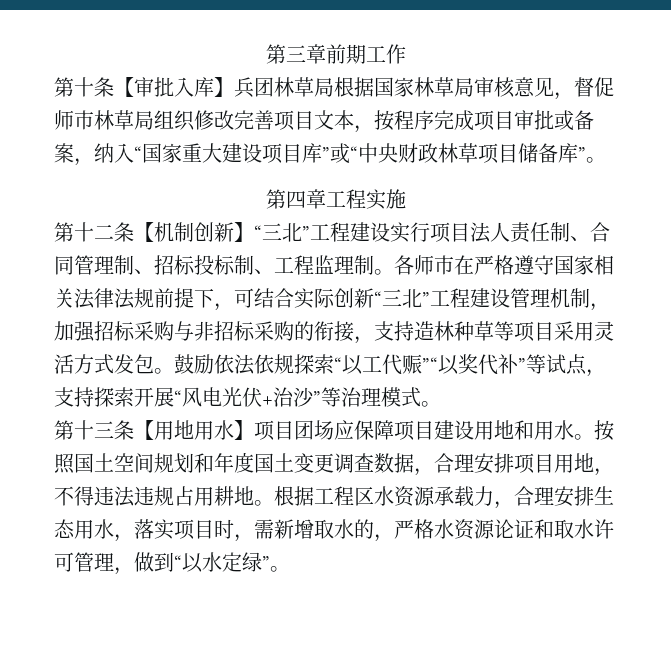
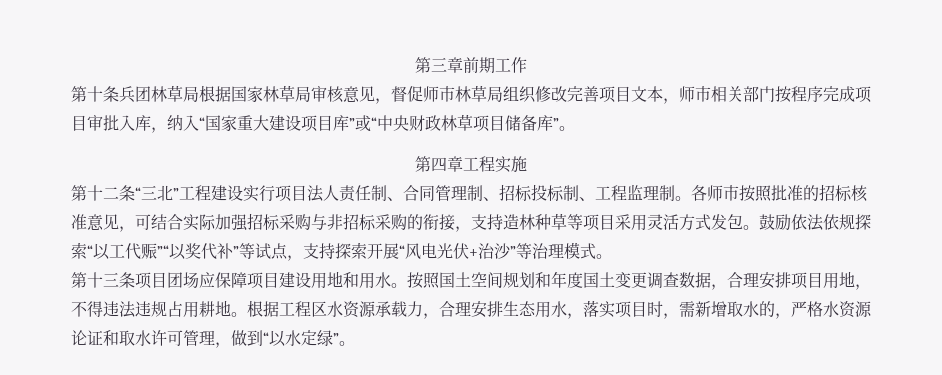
- 第十条【审批入库】兵团林草局根据国家林草局审核意见，督促师市林草局组织修改完善项目文本，按程序完成项目审批或备案，纳入“国家重大建设项目库”或“中央财政林草项目储备库”。
+ 第十条兵团林草局根据国家林草局审核意见，督促师市林草局组织修改完善项目文本，师市相关部门按程序完成项目审批入库，纳入“国家重大建设项目库”或“中央财政林草项目储备库”。
- 第十二条【机制创新】“三北”工程建设实行项目法人责任制、合同管理制、招标投标制、工程监理制。
+ 第十二条“三北”工程建设实行项目法人责任制、合同管理制、招标投标制、工程监理制。
- 各师市在严格遵守国家相关法律法规前提下，可结合实际创新“三北”工程建设管理机制，加强招标采购与非招标采购的衔接，支持造林种草等项目采用灵活方式发包。
+ 各师市按照批准的招标核准意见，可结合实际加强招标采购与非招标采购的衔接，支持造林种草等项目采用灵活方式发包。
- 第十三条【用地用水】项目团场应保障项目建设用地和用水。
+ 第十三条项目团场应保障项目建设用地和用水。

